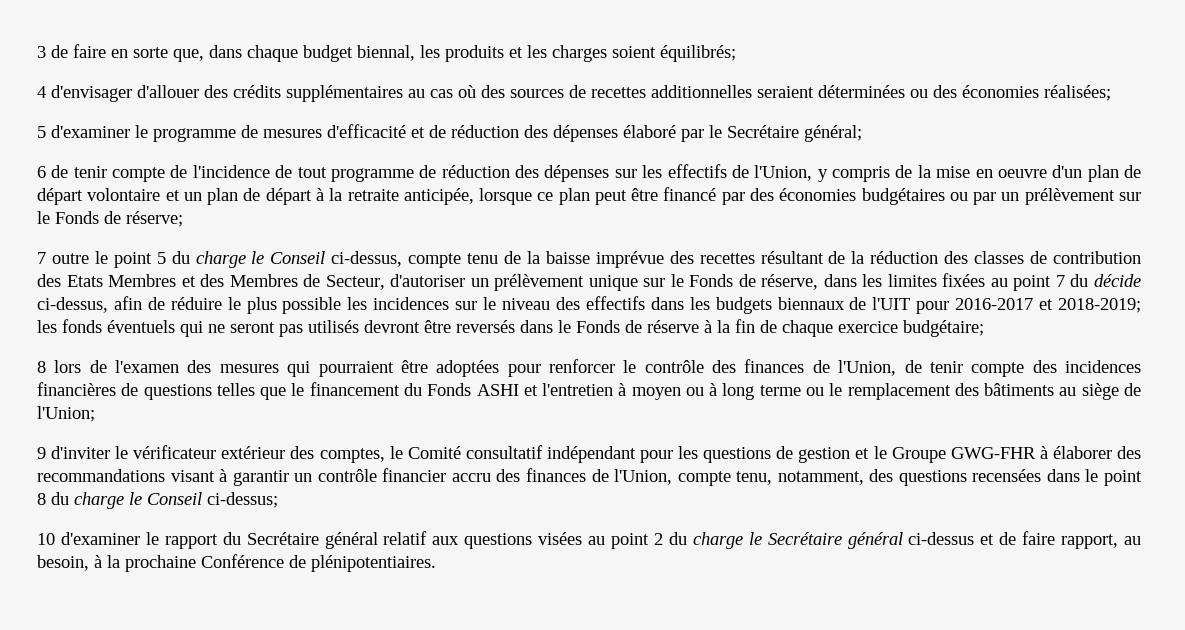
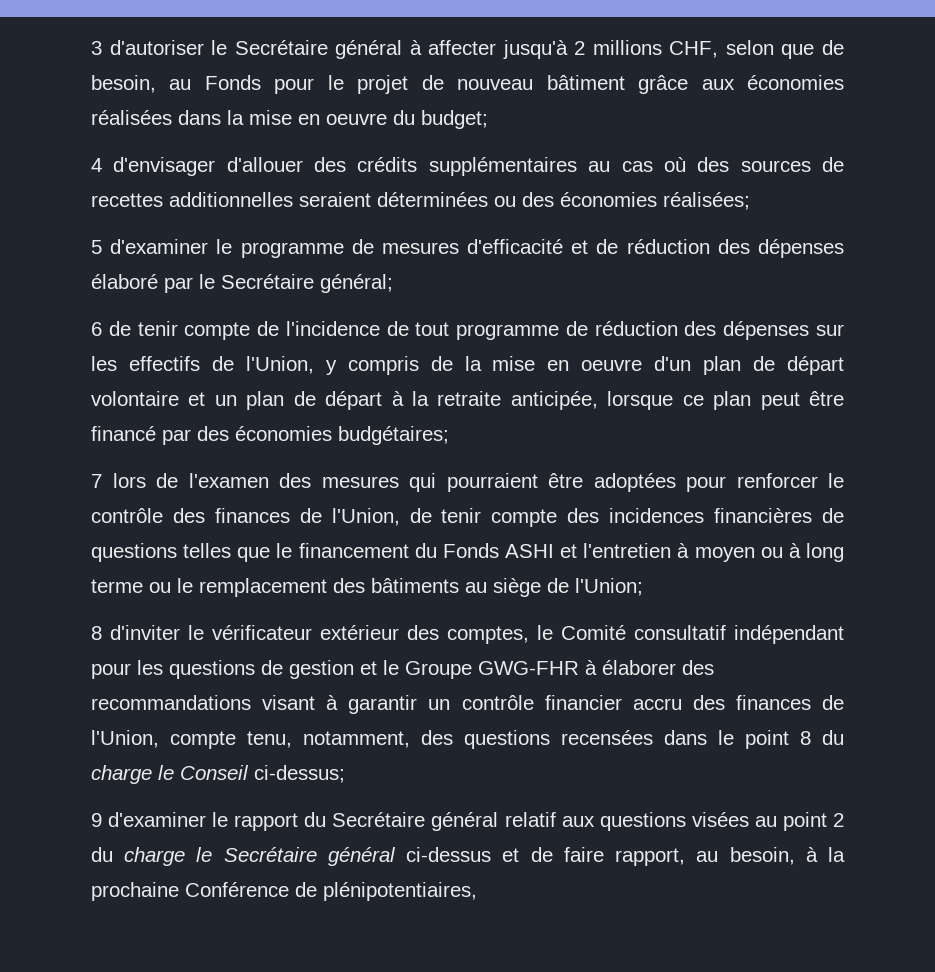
- 3 de faire en sorte que, dans chaque budget biennal, les produits et les charges soient équilibrés;
+ 3 d'autoriser le Secrétaire général à affecter jusqu'à 2 millions CHF, selon que de besoin, au Fonds pour le projet de nouveau bâtiment grâce aux économies réalisées dans la mise en oeuvre du budget;
- 6 de tenir compte de l'incidence de tout programme de réduction des dépenses sur les effectifs de l'Union, y compris de la mise en oeuvre d'un plan de départ volontaire et un plan de départ à la retraite anticipée, lorsque ce plan peut être financé par des économies budgétaires ou par un prélèvement sur le Fonds de réserve;
- 7 outre le point 5 du charge le Conseil ci-dessus, compte tenu de la baisse imprévue des recettes résultant de la réduction des classes de contribution des Etats Membres et des Membres de Secteur, d'autoriser un prélèvement unique sur le Fonds de réserve, dans les limites fixées au point 7 du décide ci-dessus, afin de réduire le plus possible les incidences sur le niveau des effectifs dans les budgets biennaux de l'UIT pour 2016-2017 et 2018-2019; les fonds éventuels qui ne seront pas utilisés devront être reversés dans le Fonds de réserve à la fin de chaque exercice budgétaire;
- 8 lors de l'examen des mesures qui pourraient être adoptées pour renforcer le contrôle des finances de l'Union, de tenir compte des incidences financières de questions telles que le financement du Fonds ASHI et l'entretien à moyen ou à long terme ou le remplacement des bâtiments au siège de l'Union;
+ 6 de tenir compte de l'incidence de tout programme de réduction des dépenses sur les effectifs de l'Union, y compris de la mise en oeuvre d'un plan de départ volontaire et un plan de départ à la retraite anticipée, lorsque ce plan peut être financé par des économies budgétaires;
+ 7 lors de l'examen des mesures qui pourraient être adoptées pour renforcer le contrôle des finances de l'Union, de tenir compte des incidences financières de questions telles que le financement du Fonds ASHI et l'entretien à moyen ou à long terme ou le remplacement des bâtiments au siège de l'Union;
- 9 d'inviter le vérificateur extérieur des comptes, le Comité consultatif indépendant pour les questions de gestion et le Groupe GWG-FHR à élaborer des recommandations visant à garantir un contrôle financier accru des finances de l'Union, compte tenu, notamment, des questions recensées dans le point 8 du charge le Conseil ci-dessus;
+ 8 d'inviter le vérificateur extérieur des comptes, le Comité consultatif indépendant pour les questions de gestion et le Groupe GWG-FHR à élaborer des recommandations visant à garantir un contrôle financier accru des finances de l'Union, compte tenu, notamment, des questions recensées dans le point 8 du charge le Conseil ci-dessus;
- 10 d'examiner le rapport du Secrétaire général relatif aux questions visées au point 2 du charge le Secrétaire général ci-dessus et de faire rapport, au besoin, à la prochaine Conférence de plénipotentiaires.
+ 9 d'examiner le rapport du Secrétaire général relatif aux questions visées au point 2 du charge le Secrétaire général ci-dessus et de faire rapport, au besoin, à la prochaine Conférence de plénipotentiaires,

